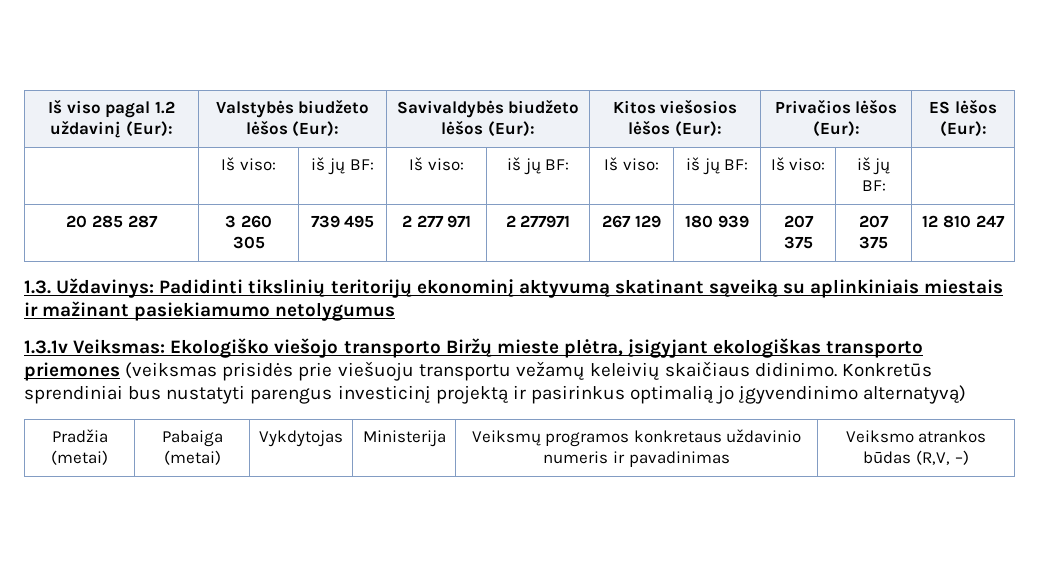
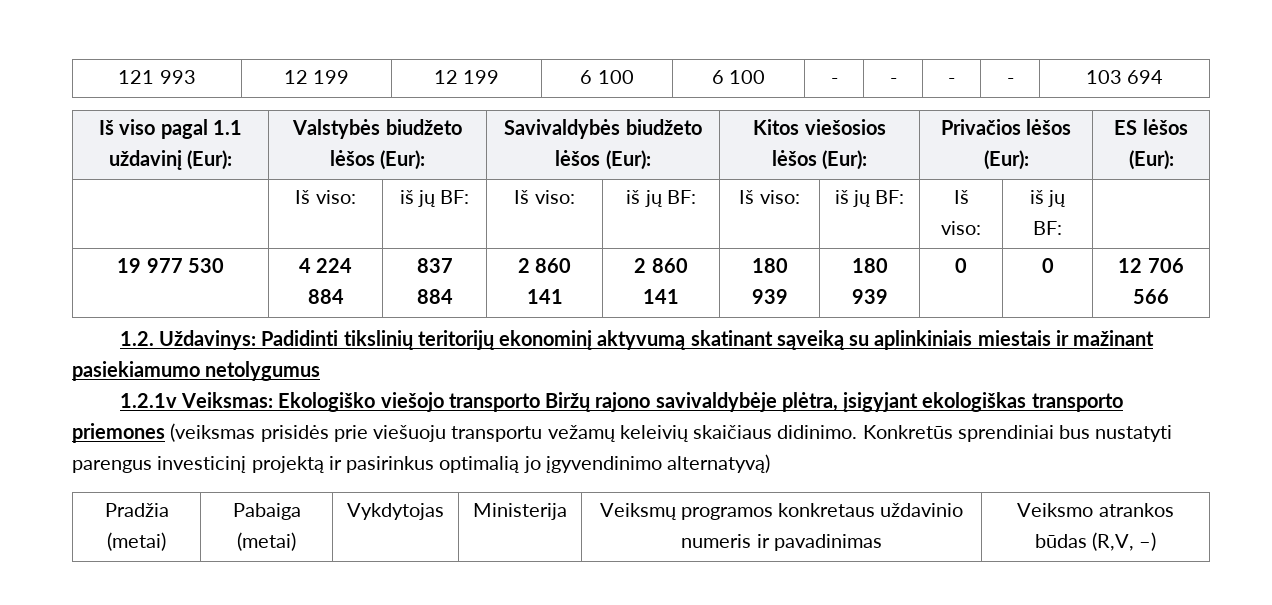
+ 121 993 | 12 199 | 12 199 | 6 100 | 6 100 | - | - | - | - | 103 694
- Iš viso pagal 1.2 uždavinį (Eur): | Valstybės biudžeto lėšos (Eur): | Savivaldybės biudžeto lėšos (Eur): | Kitos viešosios lėšos (Eur): | Privačios lėšos (Eur): | ES lėšos (Eur):
+ Iš viso pagal 1.1 uždavinį (Eur): | Valstybės biudžeto lėšos (Eur): | Savivaldybės biudžeto lėšos (Eur): | Kitos viešosios lėšos (Eur): | Privačios lėšos (Eur): | ES lėšos (Eur):
- 20 285 287 | 3 260 305 | 739 495 | 2 277 971 | 2 277971 | 267 129 | 180 939 | 207 375 | 207 375 | 12 810 247
- 1.3. Uždavinys: Padidinti tikslinių teritorijų ekonominį aktyvumą skatinant sąveiką su aplinkiniais miestais ir mažinant pasiekiamumo netolygumus
+ 19 977 530 | 4 224 884 | 837 884 | 2 860 141 | 2 860 141 | 180 939 | 180 939 | 0 | 0 | 12 706 566
+ 1.2. Uždavinys: Padidinti tikslinių teritorijų ekonominį aktyvumą skatinant sąveiką su aplinkiniais miestais ir mažinant pasiekiamumo netolygumus
- 1.3.1v Veiksmas: Ekologiško viešojo transporto Biržų mieste plėtra, įsigyjant ekologiškas transporto priemones (veiksmas prisidės prie viešuoju transportu vežamų keleivių skaičiaus didinimo.
+ 1.2.1v Veiksmas: Ekologiško viešojo transporto Biržų rajono savivaldybėje plėtra, įsigyjant ekologiškas transporto priemones (veiksmas prisidės prie viešuoju transportu vežamų keleivių skaičiaus didinimo.

